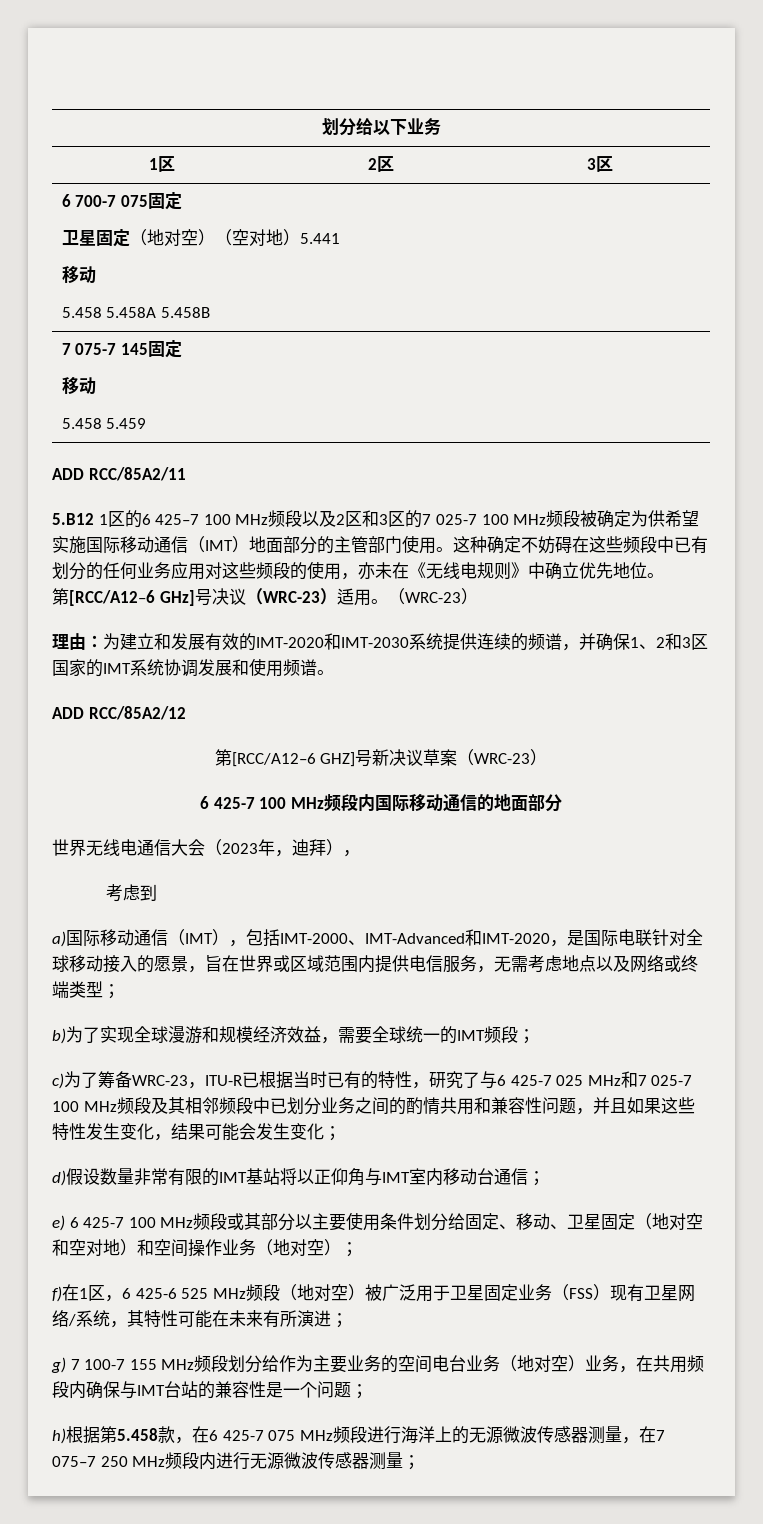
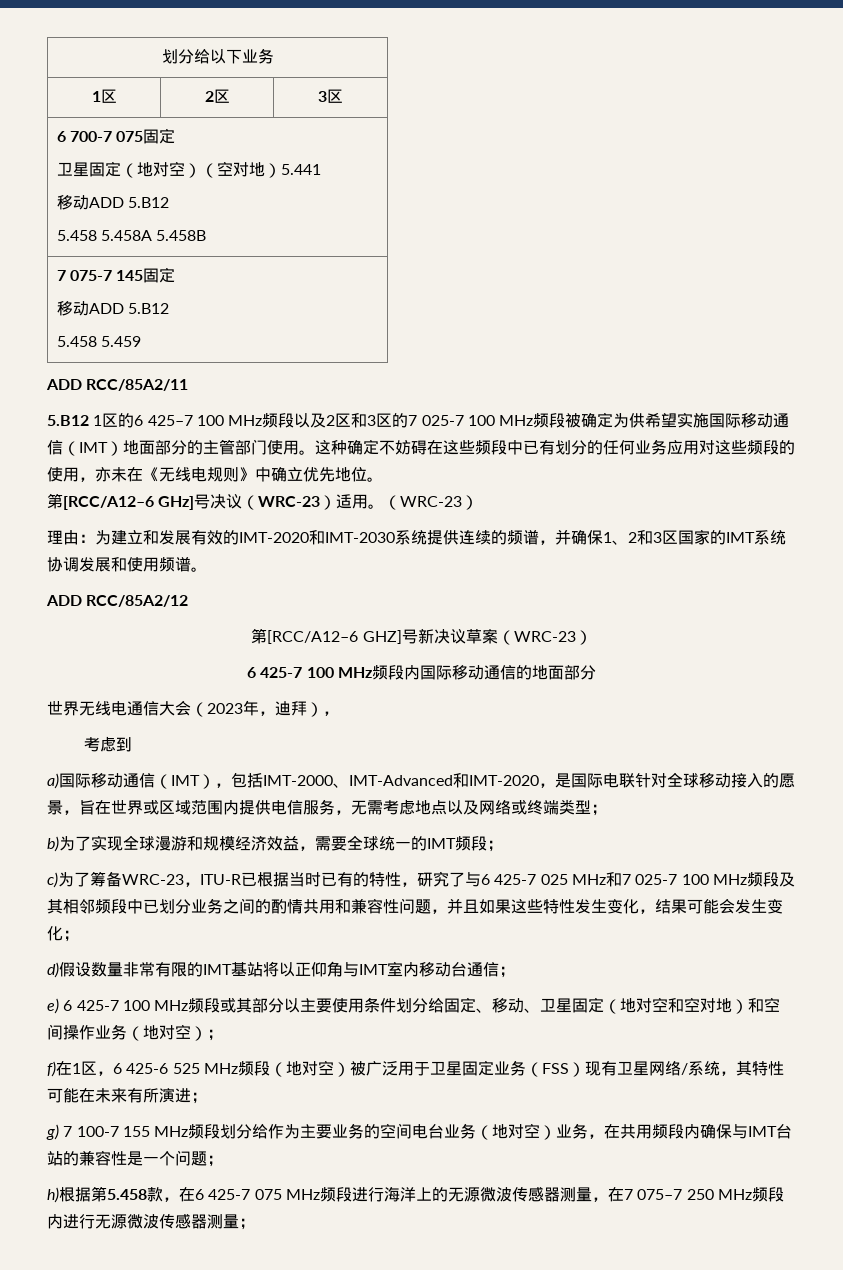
  6 700-7 075固定
  卫星固定（地对空）（空对地）5.441
- 移动
+ 移动ADD 5.B12
  7 075-7 145固定
- 移动
+ 移动ADD 5.B12

